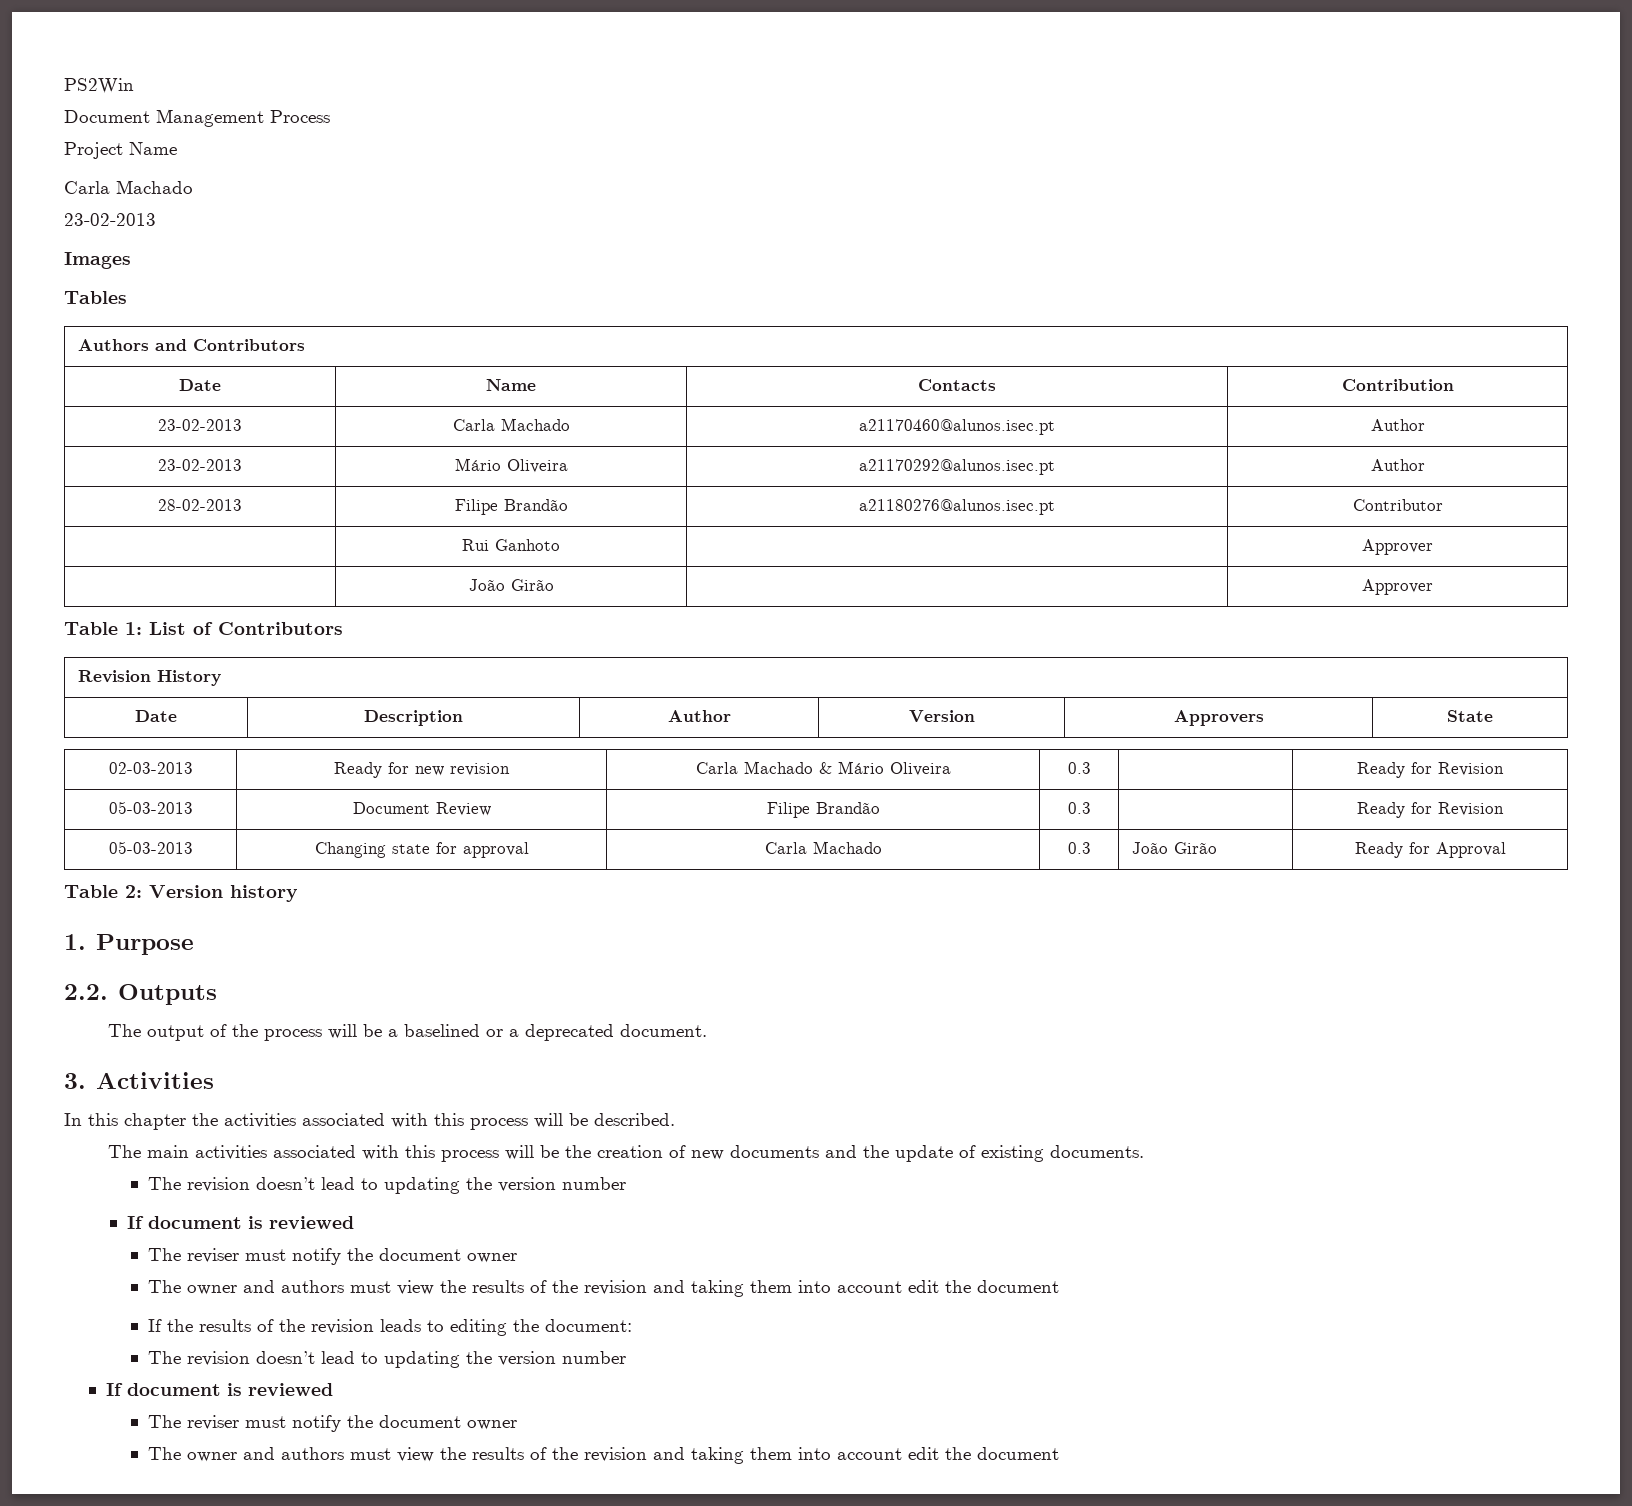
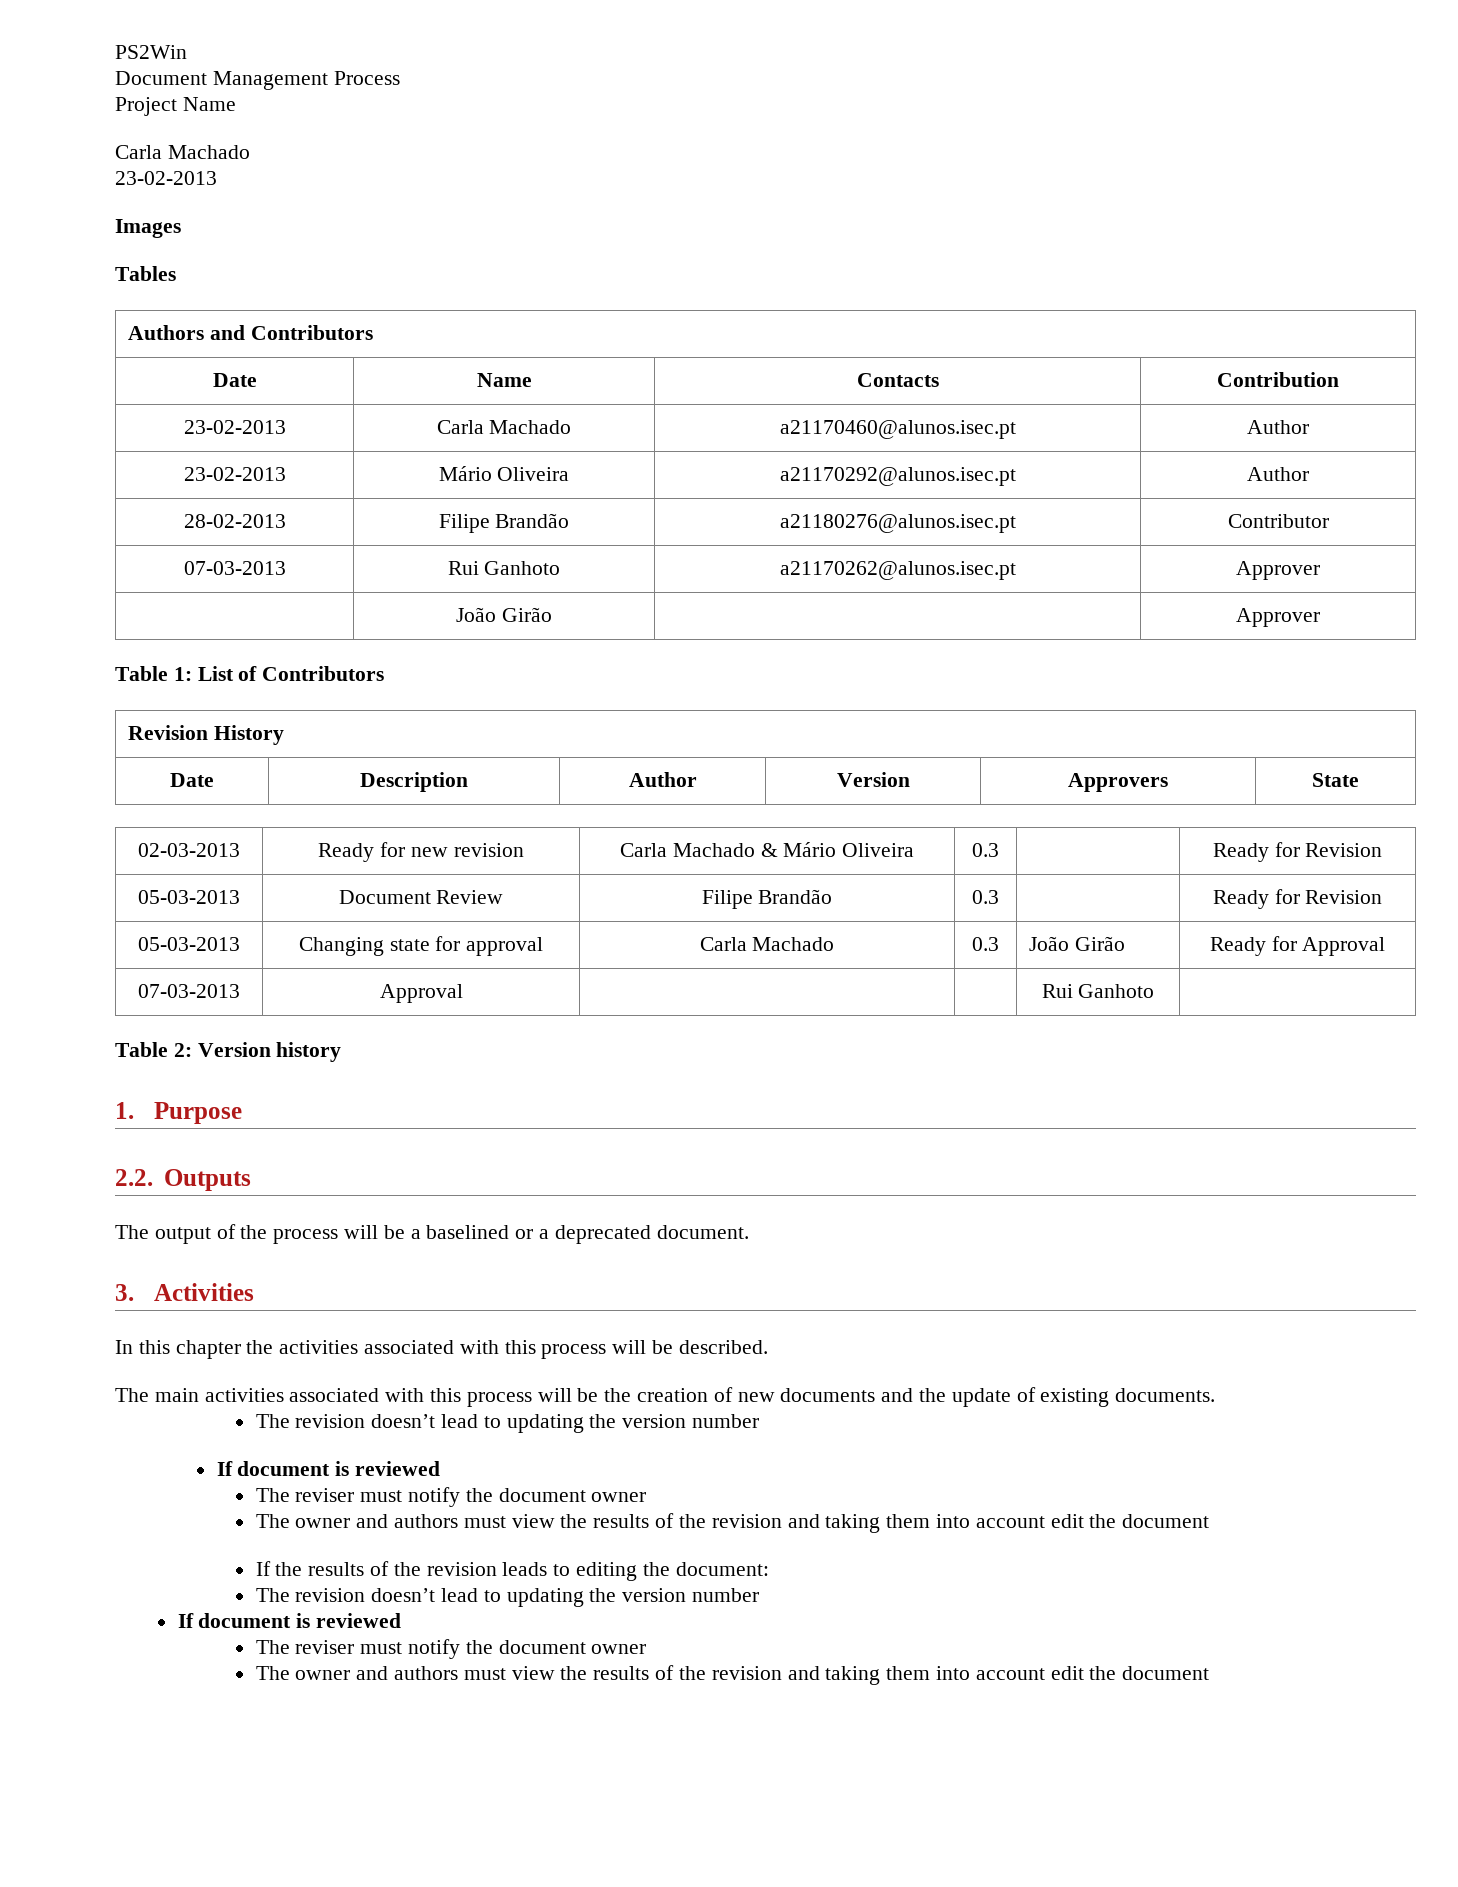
- | Rui Ganhoto | | Approver
+ 07-03-2013 | Rui Ganhoto | a21170262@alunos.isec.pt | Approver
+ 07-03-2013 | Approval | | | Rui Ganhoto |

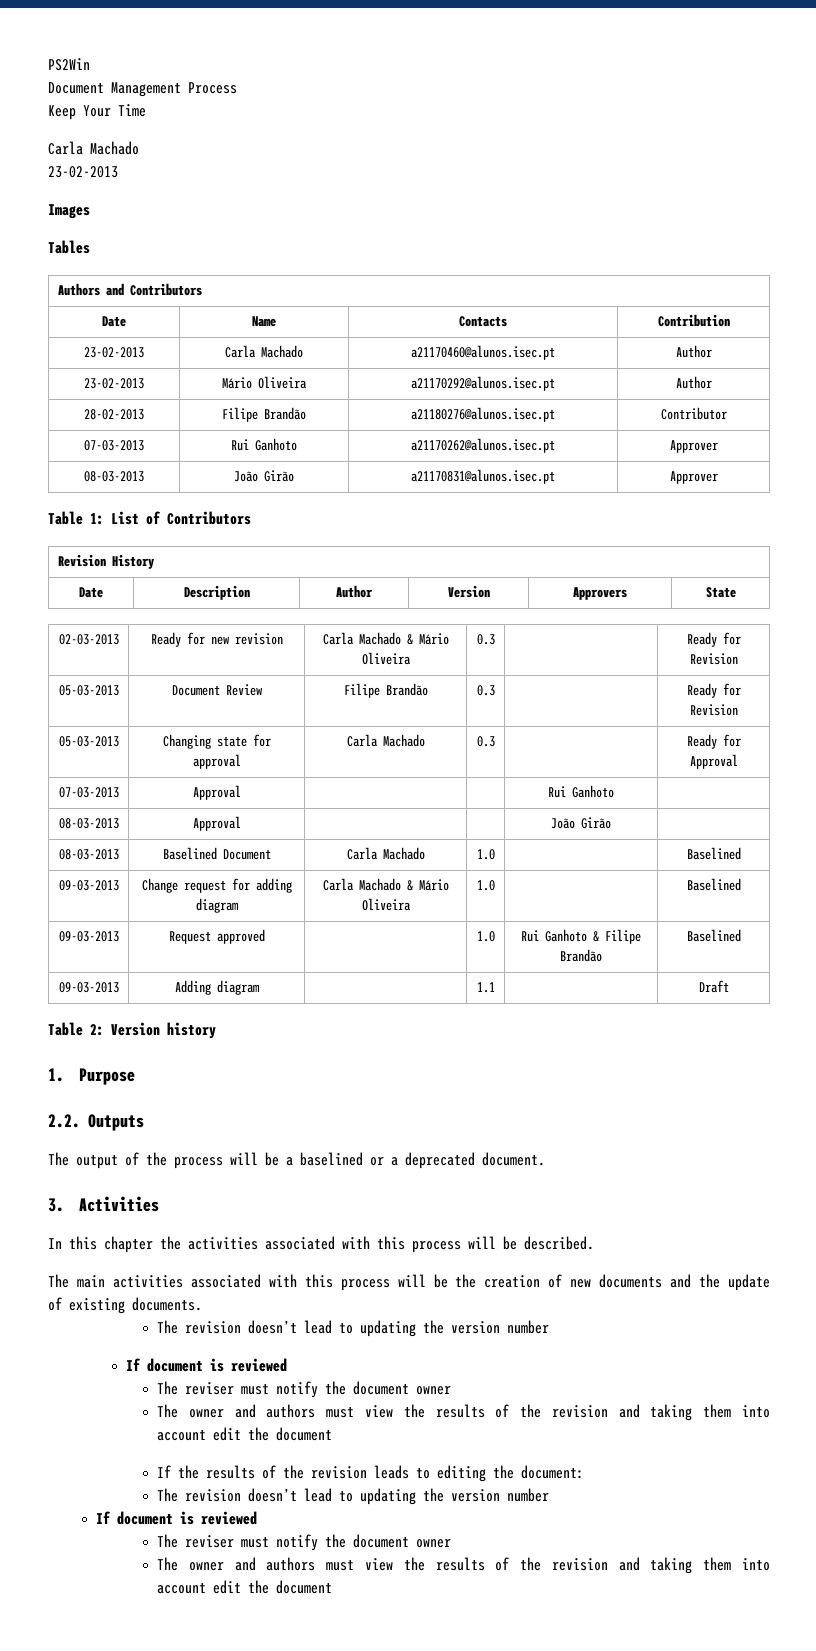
- Project Name
+ Keep Your Time
- | João Girão | | Approver
+ 08-03-2013 | João Girão | a21170831@alunos.isec.pt | Approver
- 05-03-2013 | Changing state for approval | Carla Machado | 0.3 | João Girão | Ready for Approval
+ 05-03-2013 | Changing state for approval | Carla Machado | 0.3 | | Ready for Approval
+ 08-03-2013 | Approval | | | João Girão |
+ 08-03-2013 | Baselined Document | Carla Machado | 1.0 | | Baselined
+ 09-03-2013 | Change request for adding diagram | Carla Machado & Mário Oliveira | 1.0 | | Baselined
+ 09-03-2013 | Request approved | | 1.0 | Rui Ganhoto & Filipe Brandão | Baselined
+ 09-03-2013 | Adding diagram | | 1.1 | | Draft

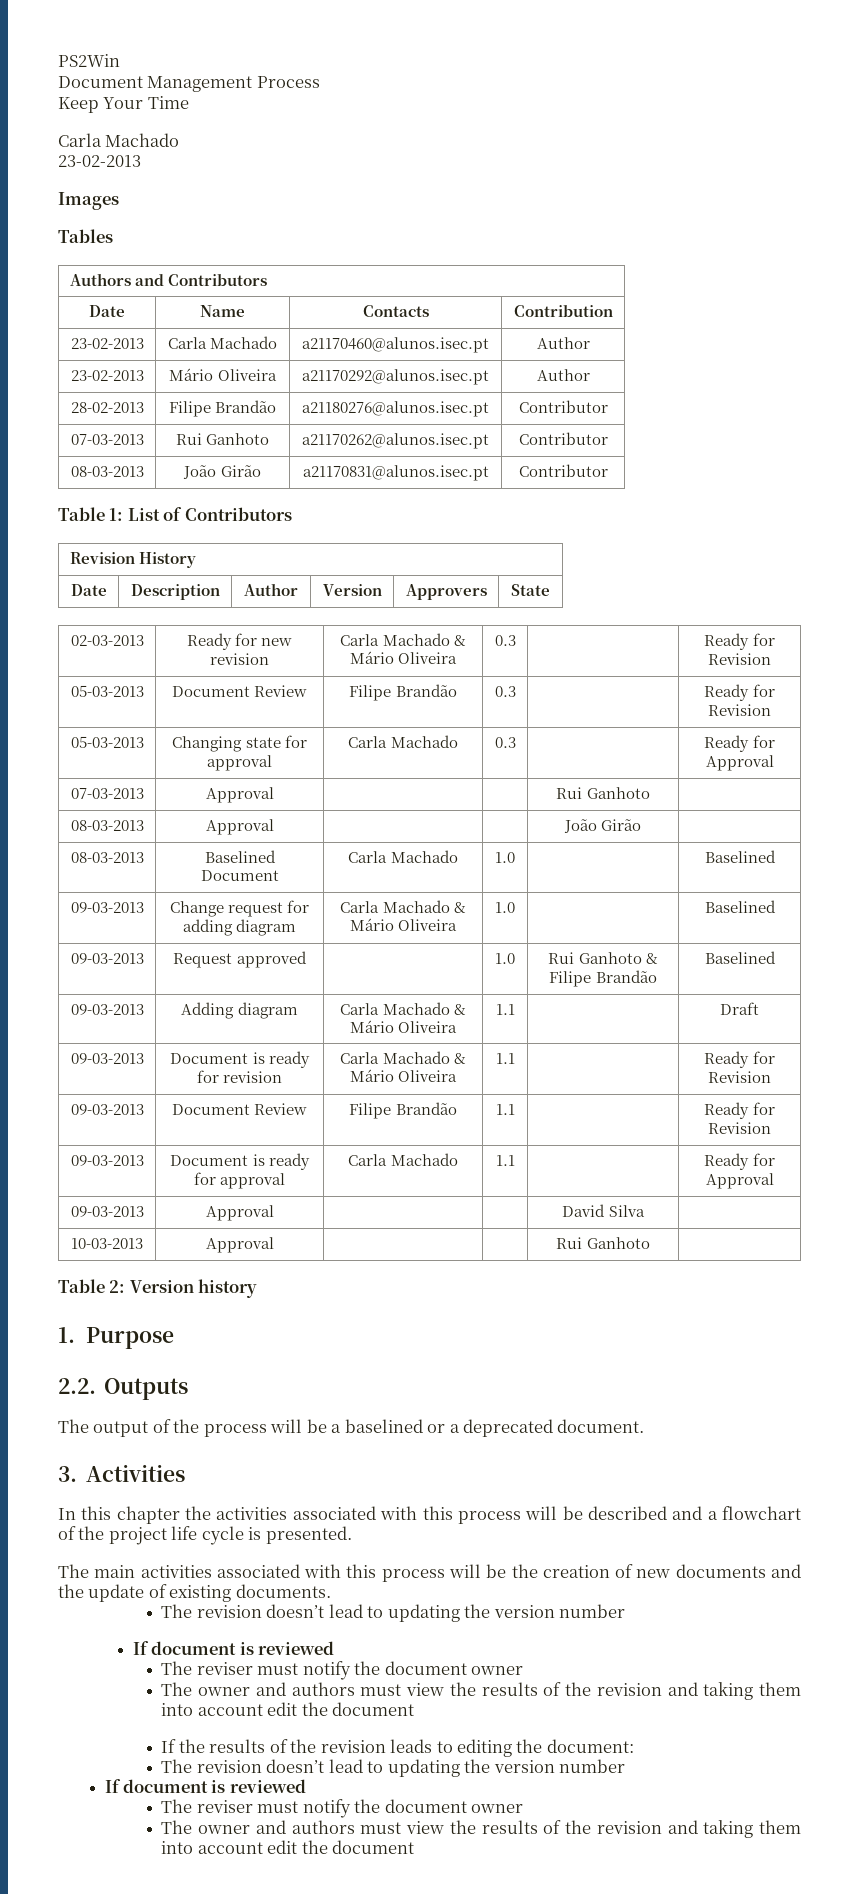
- 07-03-2013 | Rui Ganhoto | a21170262@alunos.isec.pt | Approver
+ 07-03-2013 | Rui Ganhoto | a21170262@alunos.isec.pt | Contributor
- 08-03-2013 | João Girão | a21170831@alunos.isec.pt | Approver
+ 08-03-2013 | João Girão | a21170831@alunos.isec.pt | Contributor
- 09-03-2013 | Adding diagram | | 1.1 | | Draft
+ 09-03-2013 | Adding diagram | Carla Machado & Mário Oliveira | 1.1 | | Draft
+ 09-03-2013 | Document is ready for revision | Carla Machado & Mário Oliveira | 1.1 | | Ready for Revision
+ 09-03-2013 | Document Review | Filipe Brandão | 1.1 | | Ready for Revision
+ 09-03-2013 | Document is ready for approval | Carla Machado | 1.1 | | Ready for Approval
+ 09-03-2013 | Approval | | | David Silva |
+ 10-03-2013 | Approval | | | Rui Ganhoto |
- In this chapter the activities associated with this process will be described.
+ In this chapter the activities associated with this process will be described and a flowchart of the project life cycle is presented.

